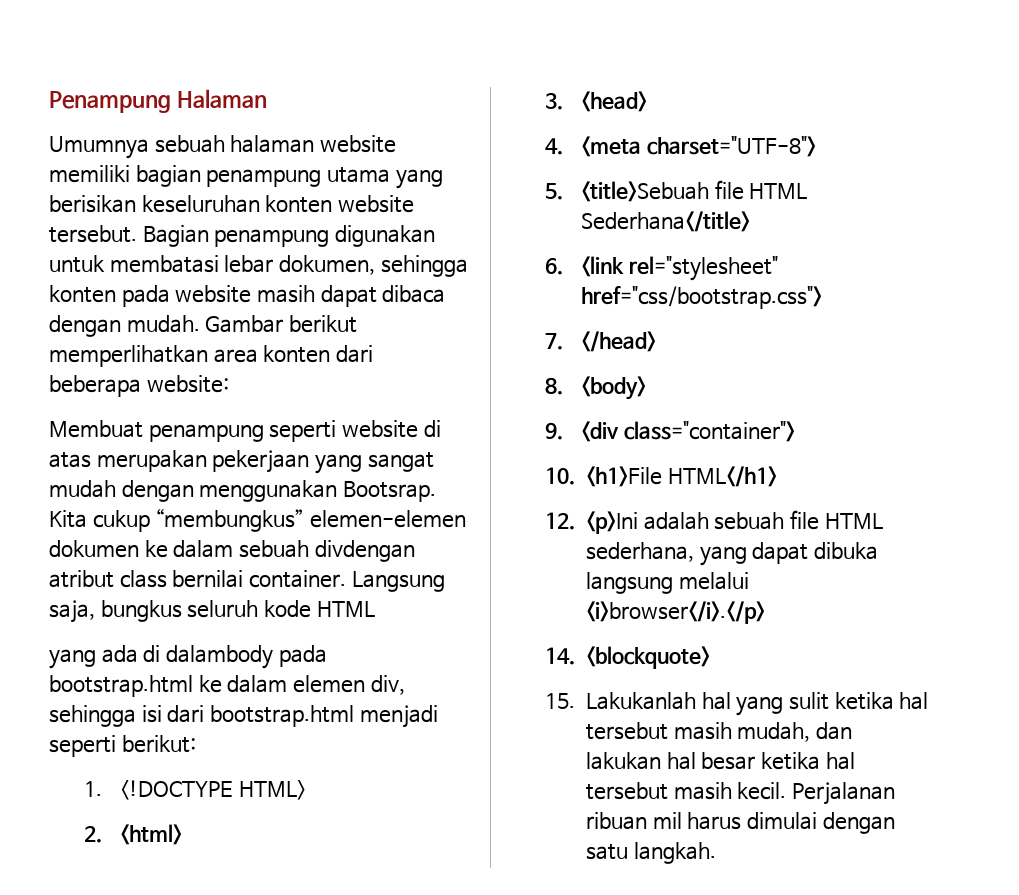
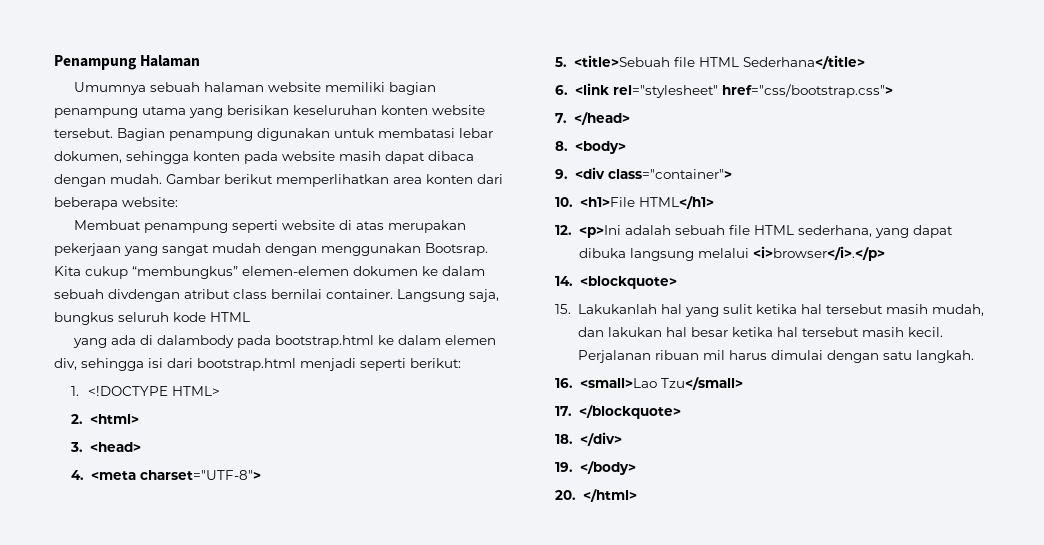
+ 16. <small>Lao Tzu</small>
+ 17. </blockquote>
+ 18. </div>
+ 19. </body>
+ 20. </html>

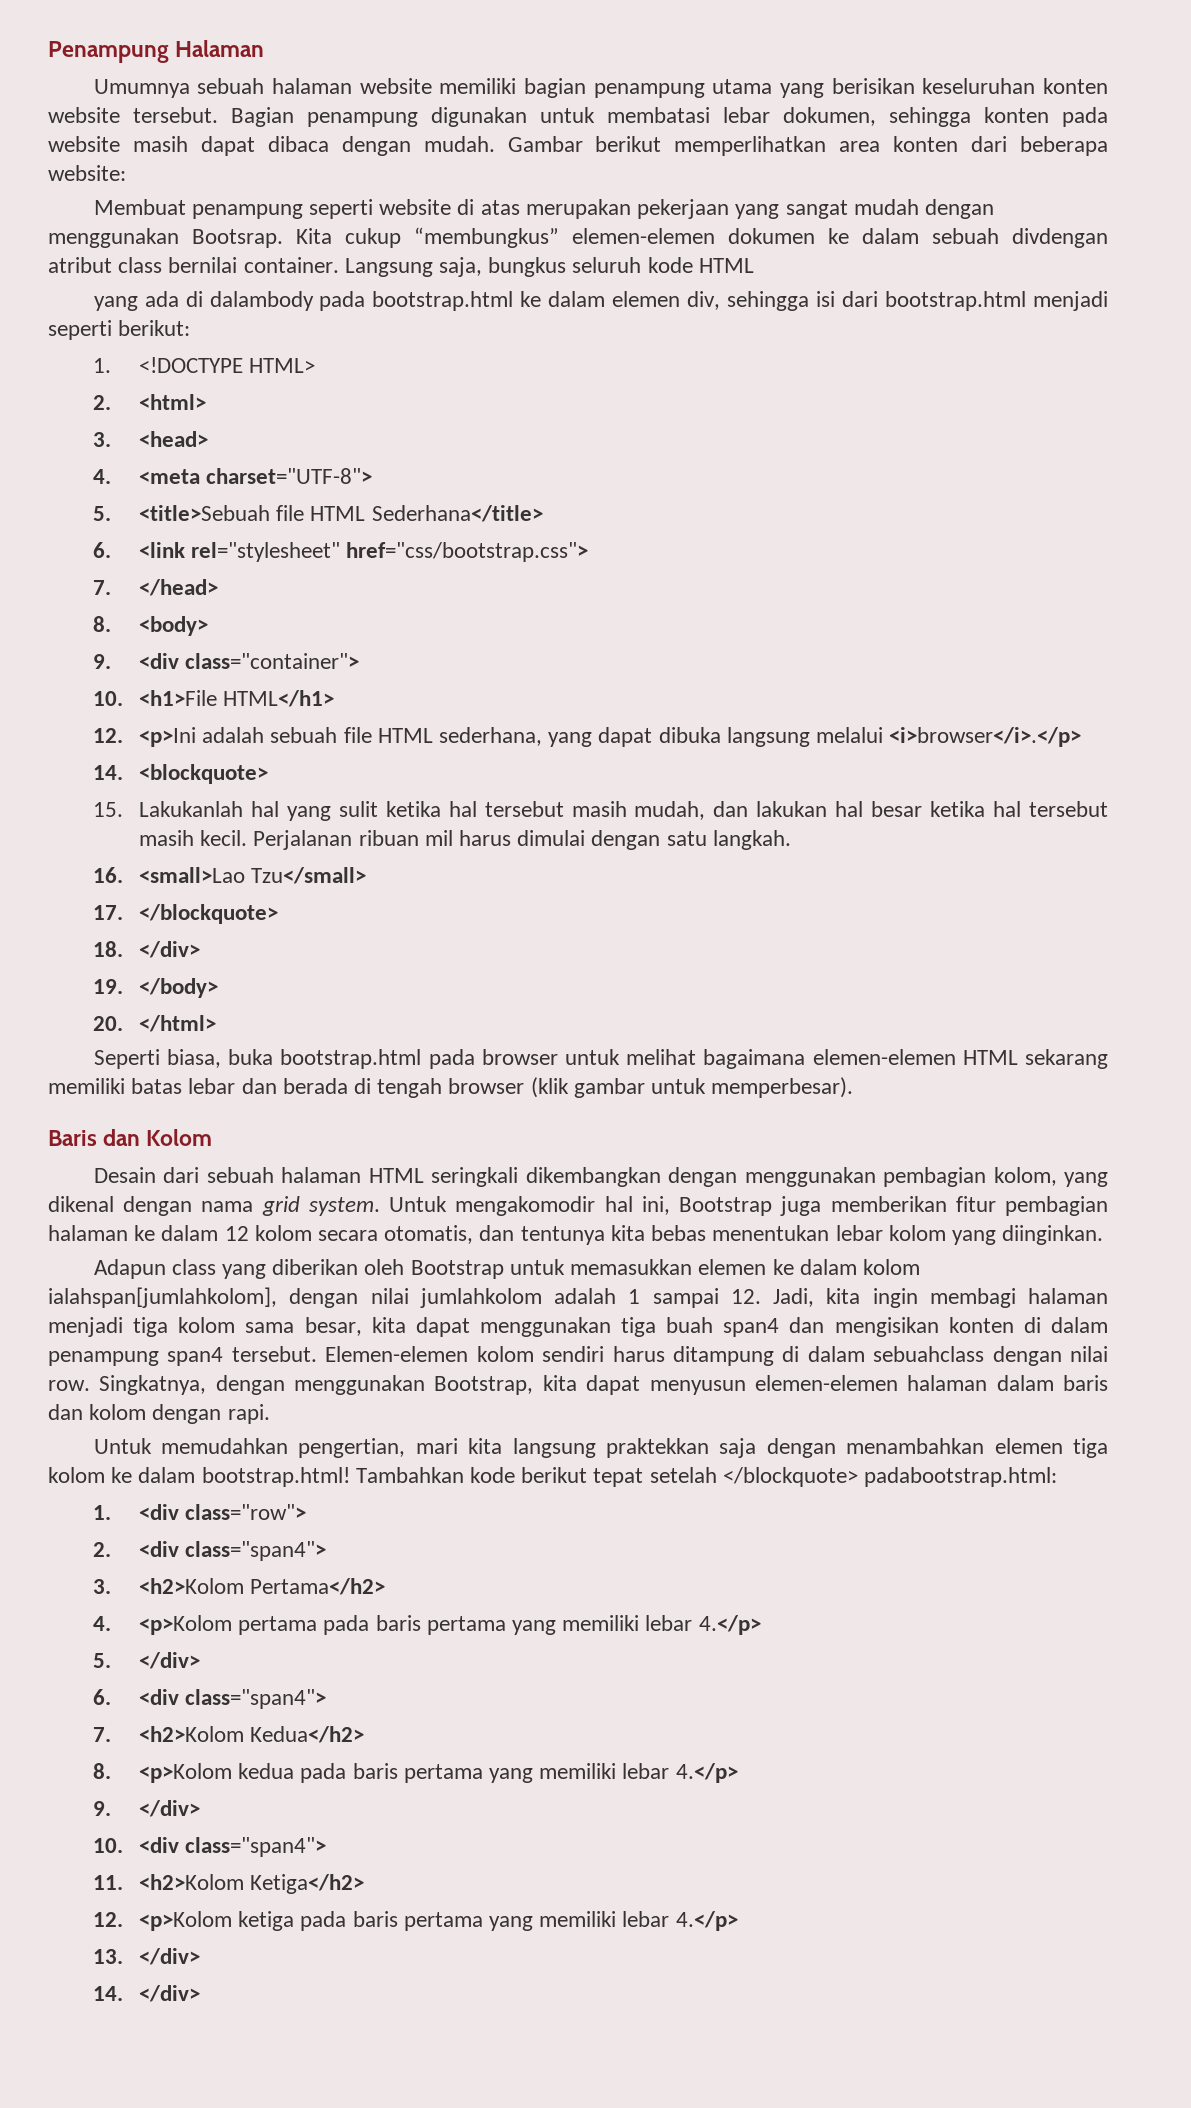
+ Seperti biasa, buka bootstrap.html pada browser untuk melihat bagaimana elemen-elemen HTML sekarang memiliki batas lebar dan berada di tengah browser (klik gambar untuk memperbesar).
+ Baris dan Kolom
+ Desain dari sebuah halaman HTML seringkali dikembangkan dengan menggunakan pembagian kolom, yang dikenal dengan nama grid system. Untuk mengakomodir hal ini, Bootstrap juga memberikan fitur pembagian halaman ke dalam 12 kolom secara otomatis, dan tentunya kita bebas menentukan lebar kolom yang diinginkan.
+ Adapun class yang diberikan oleh Bootstrap untuk memasukkan elemen ke dalam kolom ialahspan[jumlahkolom], dengan nilai jumlahkolom adalah 1 sampai 12. Jadi, kita ingin membagi halaman menjadi tiga kolom sama besar, kita dapat menggunakan tiga buah span4 dan mengisikan konten di dalam penampung span4 tersebut. Elemen-elemen kolom sendiri harus ditampung di dalam sebuahclass dengan nilai row. Singkatnya, dengan menggunakan Bootstrap, kita dapat menyusun elemen-elemen halaman dalam baris dan kolom dengan rapi.
+ Untuk memudahkan pengertian, mari kita langsung praktekkan saja dengan menambahkan elemen tiga kolom ke dalam bootstrap.html! Tambahkan kode berikut tepat setelah </blockquote> padabootstrap.html:
+ 1. <div class="row">
+ 2. <div class="span4">
+ 3. <h2>Kolom Pertama</h2>
+ 4. <p>Kolom pertama pada baris pertama yang memiliki lebar 4.</p>
+ 5. </div>
+ 6. <div class="span4">
+ 7. <h2>Kolom Kedua</h2>
+ 8. <p>Kolom kedua pada baris pertama yang memiliki lebar 4.</p>
+ 9. </div>
+ 10. <div class="span4">
+ 11. <h2>Kolom Ketiga</h2>
+ 12. <p>Kolom ketiga pada baris pertama yang memiliki lebar 4.</p>
+ 13. </div>
+ 14. </div>

